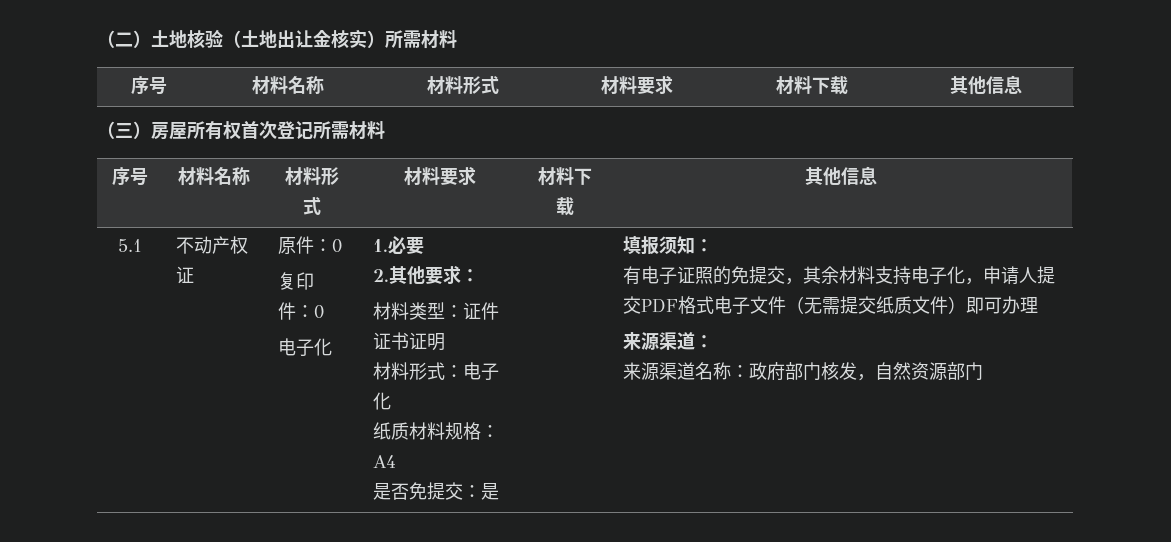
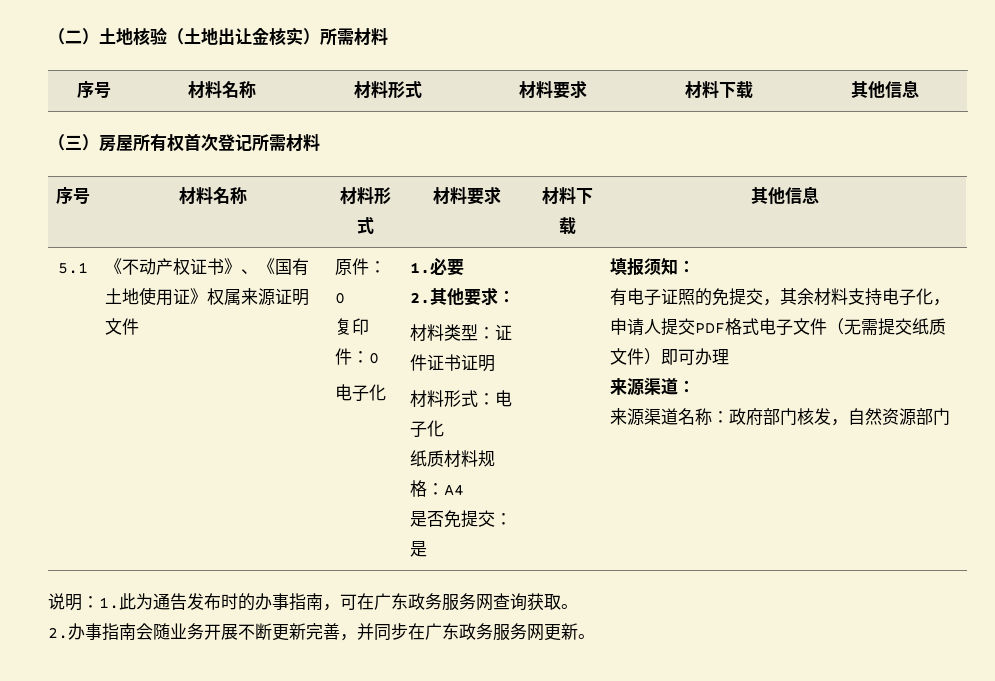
- 不动产权证
+ 《不动产权证书》、《国有土地使用证》权属来源证明文件
+ 说明：1.此为通告发布时的办事指南，可在广东政务服务网查询获取。
+ 2.办事指南会随业务开展不断更新完善，并同步在广东政务服务网更新。

